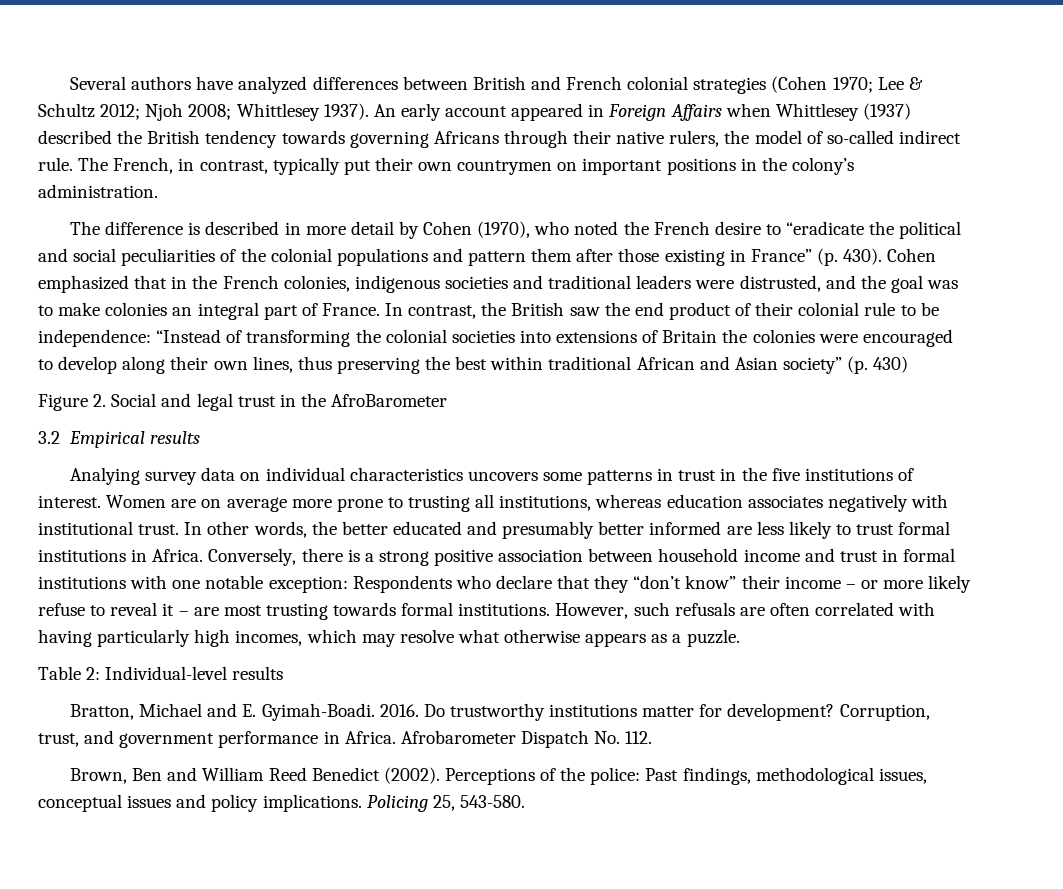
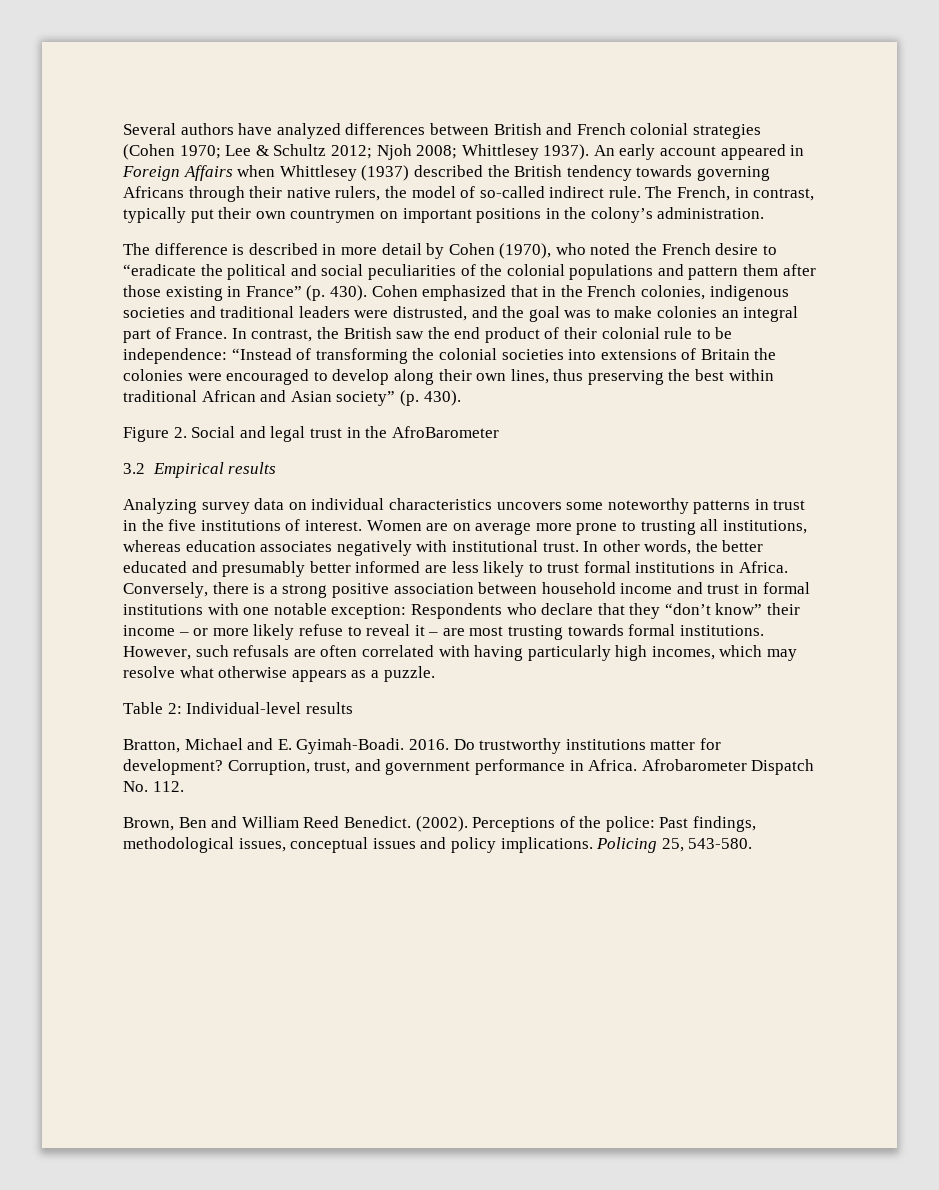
- In contrast, the British saw the end product of their colonial rule to be independence: “Instead of transforming the colonial societies into extensions of Britain the colonies were encouraged to develop along their own lines, thus preserving the best within traditional African and Asian society” (p. 430)
+ In contrast, the British saw the end product of their colonial rule to be independence: “Instead of transforming the colonial societies into extensions of Britain the colonies were encouraged to develop along their own lines, thus preserving the best within traditional African and Asian society” (p. 430).
- Analying survey data on individual characteristics uncovers some patterns in trust in the five institutions of interest.
+ Analyzing survey data on individual characteristics uncovers some noteworthy patterns in trust in the five institutions of interest.
- Brown, Ben and William Reed Benedict (2002).
+ Brown, Ben and William Reed Benedict. (2002).

